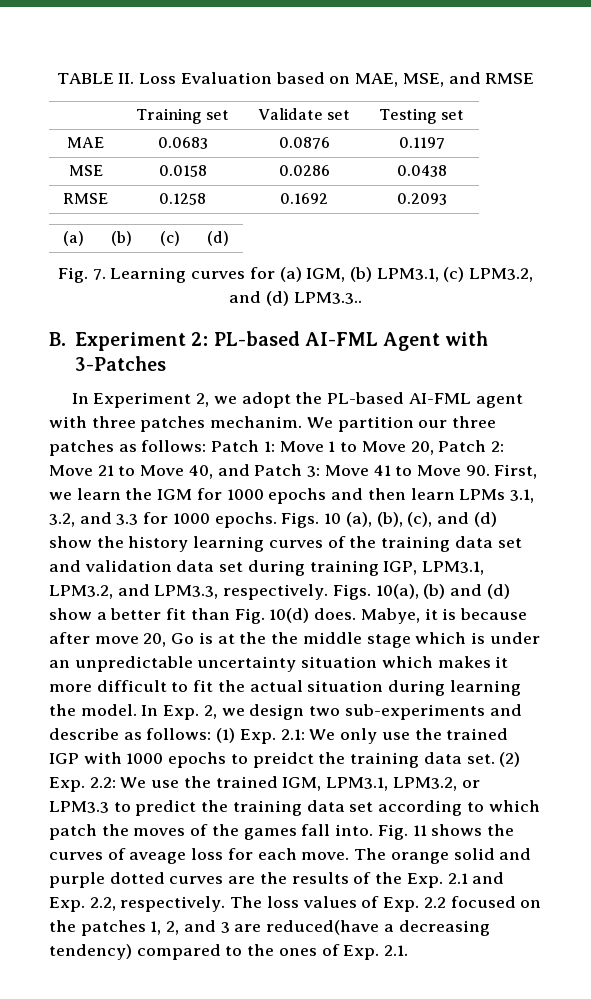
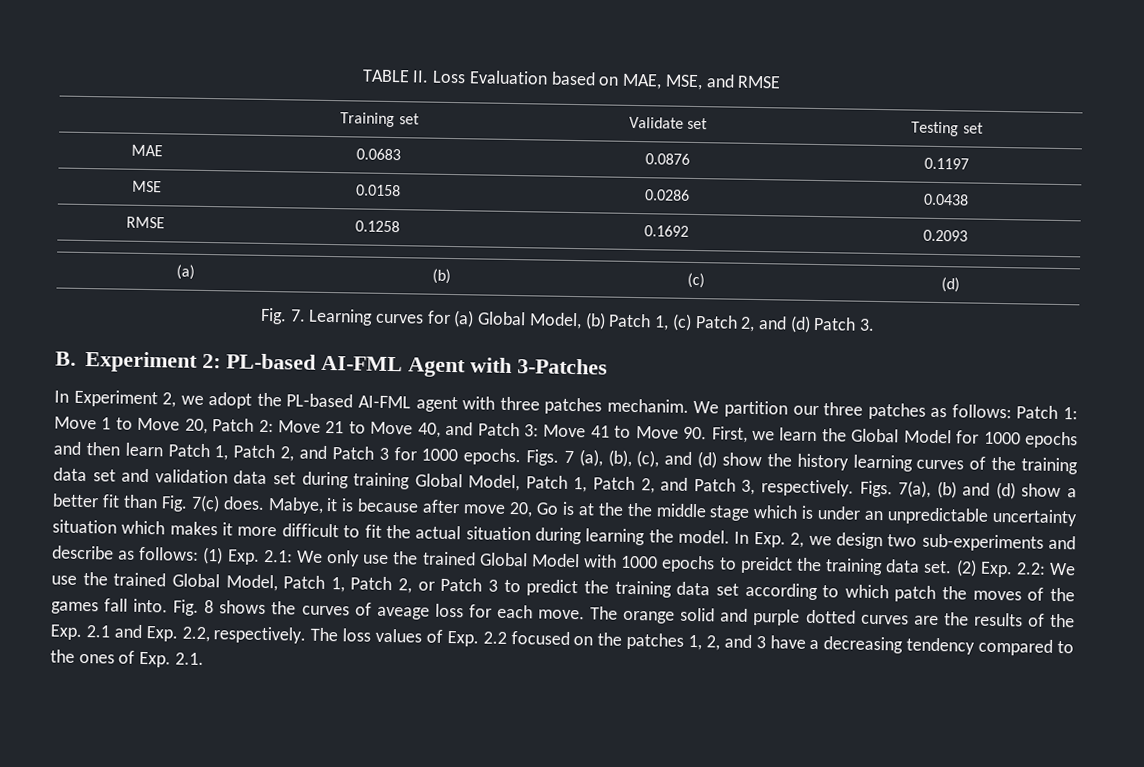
- Fig. 7. Learning curves for (a) IGM, (b) LPM3.1, (c) LPM3.2, and (d) LPM3.3..
+ Fig. 7. Learning curves for (a) Global Model, (b) Patch 1, (c) Patch 2, and (d) Patch 3.
- We partition our three patches as follows: Patch 1: Move 1 to Move 20, Patch 2: Move 21 to Move 40, and Patch 3: Move 41 to Move 90. First, we learn the IGM for 1000 epochs and then learn LPMs 3.1, 3.2, and 3.3 for 1000 epochs.
+ We partition our three patches as follows: Patch 1: Move 1 to Move 20, Patch 2: Move 21 to Move 40, and Patch 3: Move 41 to Move 90. First, we learn the Global Model for 1000 epochs and then learn Patch 1, Patch 2, and Patch 3 for 1000 epochs.
- Figs. 10 (a), (b), (c), and (d) show the history learning curves of the training data set and validation data set during training IGP, LPM3.1, LPM3.2, and LPM3.3, respectively.
+ Figs. 7 (a), (b), (c), and (d) show the history learning curves of the training data set and validation data set during training Global Model, Patch 1, Patch 2, and Patch 3, respectively.
- Figs. 10(a), (b) and (d) show a better fit than Fig. 10(d) does.
+ Figs. 7(a), (b) and (d) show a better fit than Fig. 7(c) does.
- In Exp. 2, we design two sub-experiments and describe as follows: (1) Exp. 2.1: We only use the trained IGP with 1000 epochs to preidct the training data set.
+ In Exp. 2, we design two sub-experiments and describe as follows: (1) Exp. 2.1: We only use the trained Global Model with 1000 epochs to preidct the training data set.
- (2) Exp. 2.2: We use the trained IGM, LPM3.1, LPM3.2, or LPM3.3 to predict the training data set according to which patch the moves of the games fall into.
+ (2) Exp. 2.2: We use the trained Global Model, Patch 1, Patch 2, or Patch 3 to predict the training data set according to which patch the moves of the games fall into.
- Fig. 11 shows the curves of aveage loss for each move.
+ Fig. 8 shows the curves of aveage loss for each move.
- The loss values of Exp. 2.2 focused on the patches 1, 2, and 3 are reduced(have a decreasing tendency) compared to the ones of Exp. 2.1.
+ The loss values of Exp. 2.2 focused on the patches 1, 2, and 3 have a decreasing tendency compared to the ones of Exp. 2.1.

